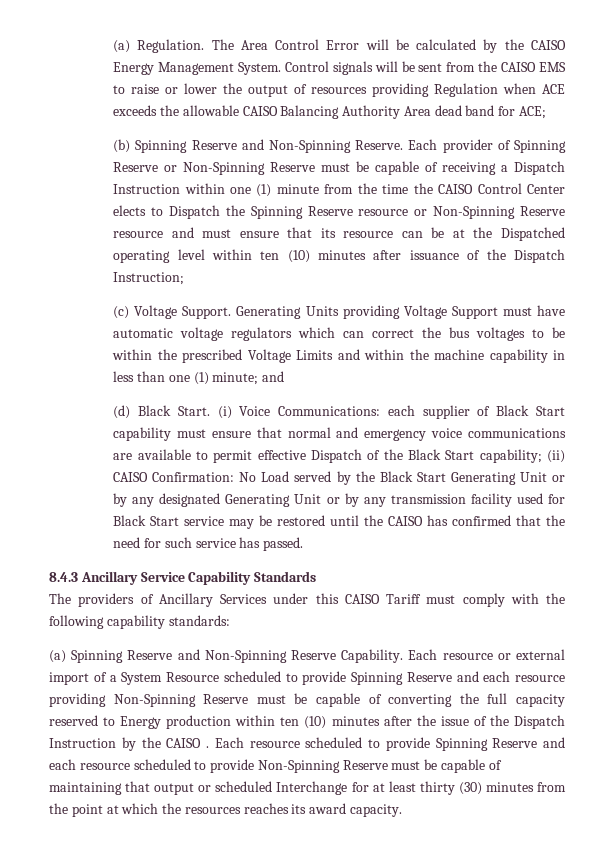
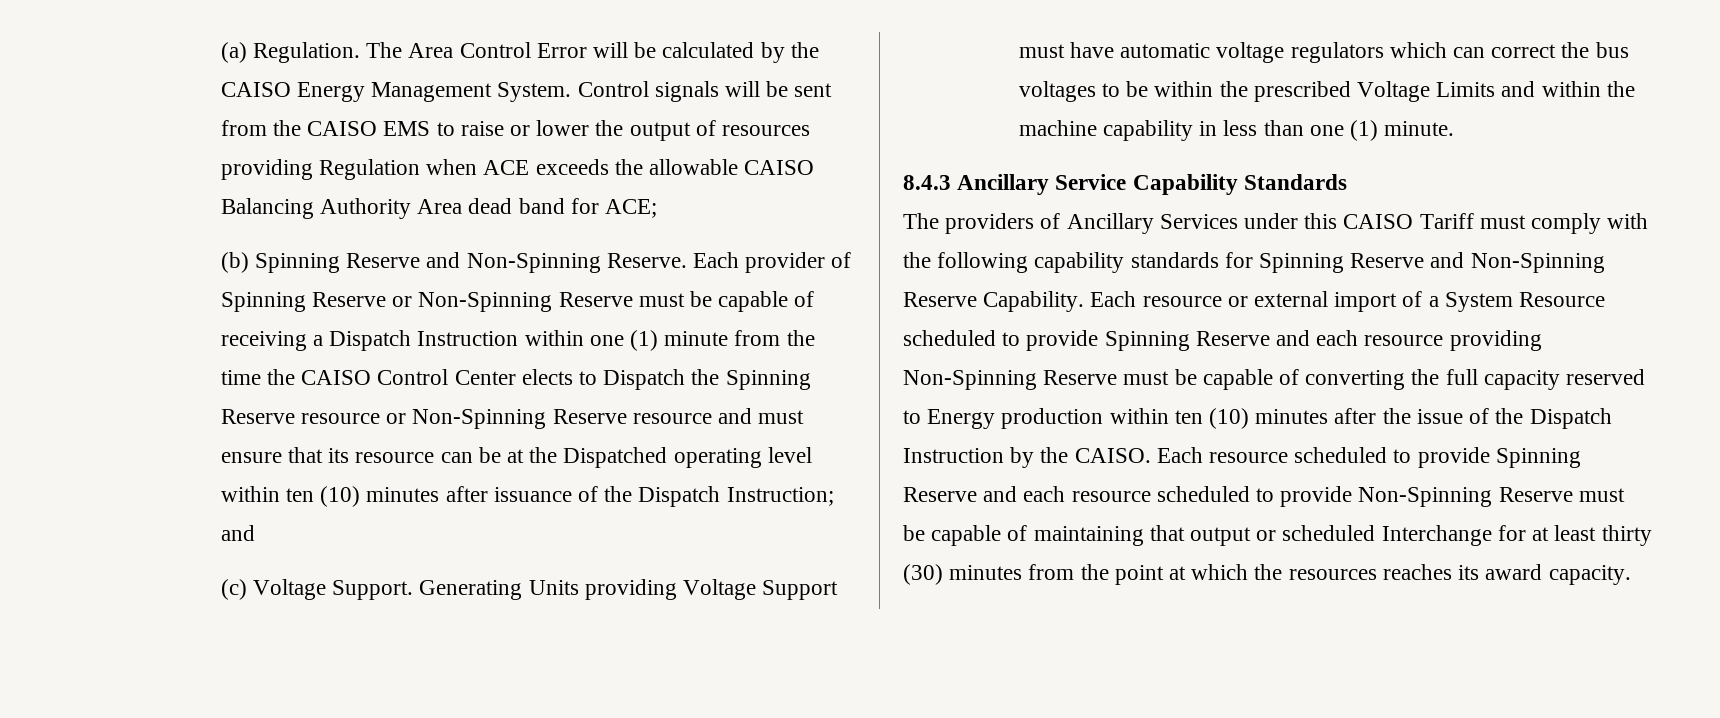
- Each provider of Spinning Reserve or Non-Spinning Reserve must be capable of receiving a Dispatch Instruction within one (1) minute from the time the CAISO Control Center elects to Dispatch the Spinning Reserve resource or Non-Spinning Reserve resource and must ensure that its resource can be at the Dispatched operating level within ten (10) minutes after issuance of the Dispatch Instruction;
+ Each provider of Spinning Reserve or Non-Spinning Reserve must be capable of receiving a Dispatch Instruction within one (1) minute from the time the CAISO Control Center elects to Dispatch the Spinning Reserve resource or Non-Spinning Reserve resource and must ensure that its resource can be at the Dispatched operating level within ten (10) minutes after issuance of the Dispatch Instruction; and
- Generating Units providing Voltage Support must have automatic voltage regulators which can correct the bus voltages to be within the prescribed Voltage Limits and within the machine capability in less than one (1) minute; and
- (d) Black Start. (i) Voice Communications: each supplier of Black Start capability must ensure that normal and emergency voice communications are available to permit effective Dispatch of the Black Start capability; (ii) CAISO Confirmation: No Load served by the Black Start Generating Unit or by any designated Generating Unit or by any transmission facility used for Black Start service may be restored until the CAISO has confirmed that the need for such service has passed.
+ Generating Units providing Voltage Support must have automatic voltage regulators which can correct the bus voltages to be within the prescribed Voltage Limits and within the machine capability in less than one (1) minute.
- The providers of Ancillary Services under this CAISO Tariff must comply with the following capability standards:
- (a) Spinning Reserve and Non-Spinning Reserve Capability.
+ The providers of Ancillary Services under this CAISO Tariff must comply with the following capability standards for Spinning Reserve and Non-Spinning Reserve Capability.
- Each resource or external import of a System Resource scheduled to provide Spinning Reserve and each resource providing Non-Spinning Reserve must be capable of converting the full capacity reserved to Energy production within ten (10) minutes after the issue of the Dispatch Instruction by the CAISO .
+ Each resource or external import of a System Resource scheduled to provide Spinning Reserve and each resource providing Non-Spinning Reserve must be capable of converting the full capacity reserved to Energy production within ten (10) minutes after the issue of the Dispatch Instruction by the CAISO.

